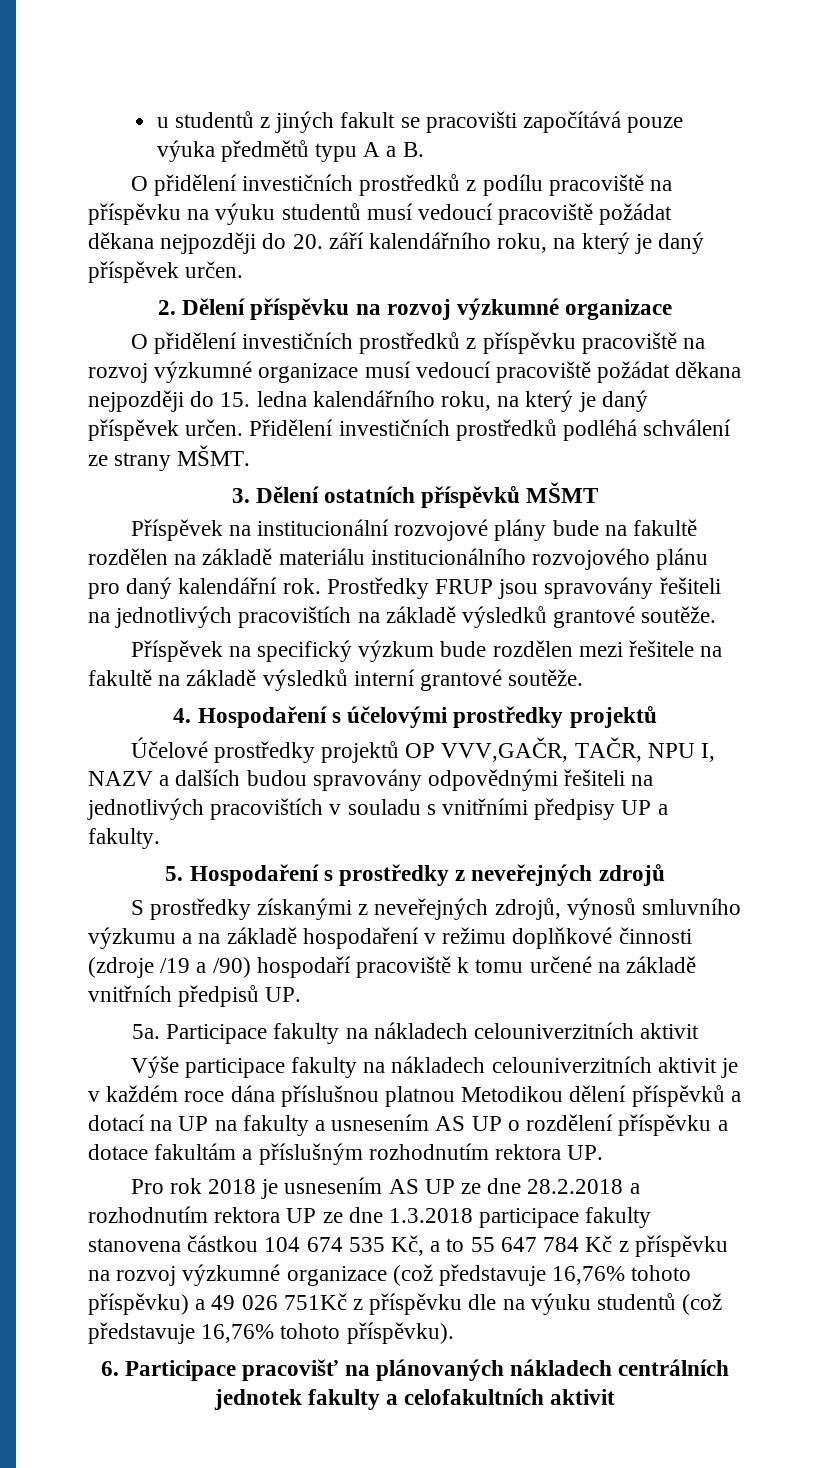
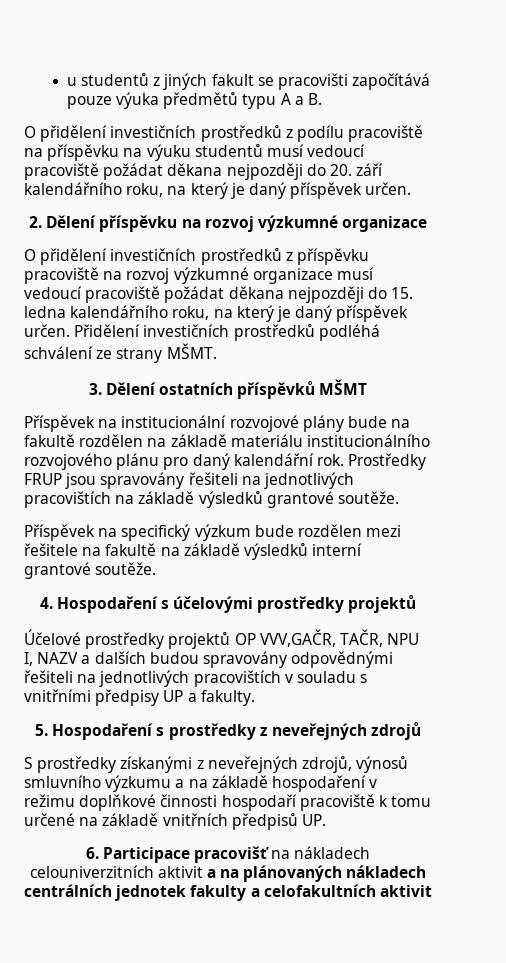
- S prostředky získanými z neveřejných zdrojů, výnosů smluvního výzkumu a na základě hospodaření v režimu doplňkové činnosti (zdroje /19 a /90) hospodaří pracoviště k tomu určené na základě vnitřních předpisů UP.
+ S prostředky získanými z neveřejných zdrojů, výnosů smluvního výzkumu a na základě hospodaření v režimu doplňkové činnosti hospodaří pracoviště k tomu určené na základě vnitřních předpisů UP.
- 5a. Participace fakulty na nákladech celouniverzitních aktivit
- Výše participace fakulty na nákladech celouniverzitních aktivit je v každém roce dána příslušnou platnou Metodikou dělení příspěvků a dotací na UP na fakulty a usnesením AS UP o rozdělení příspěvku a dotace fakultám a příslušným rozhodnutím rektora UP.
- Pro rok 2018 je usnesením AS UP ze dne 28.2.2018 a rozhodnutím rektora UP ze dne 1.3.2018 participace fakulty stanovena částkou 104 674 535 Kč, a to 55 647 784 Kč z příspěvku na rozvoj výzkumné organizace (což představuje 16,76% tohoto příspěvku) a 49 026 751Kč z příspěvku dle na výuku studentů (což představuje 16,76% tohoto příspěvku).
- 6. Participace pracovišť na plánovaných nákladech centrálních jednotek fakulty a celofakultních aktivit
+ 6. Participace pracovišť na nákladech celouniverzitních aktivit a na plánovaných nákladech centrálních jednotek fakulty a celofakultních aktivit

